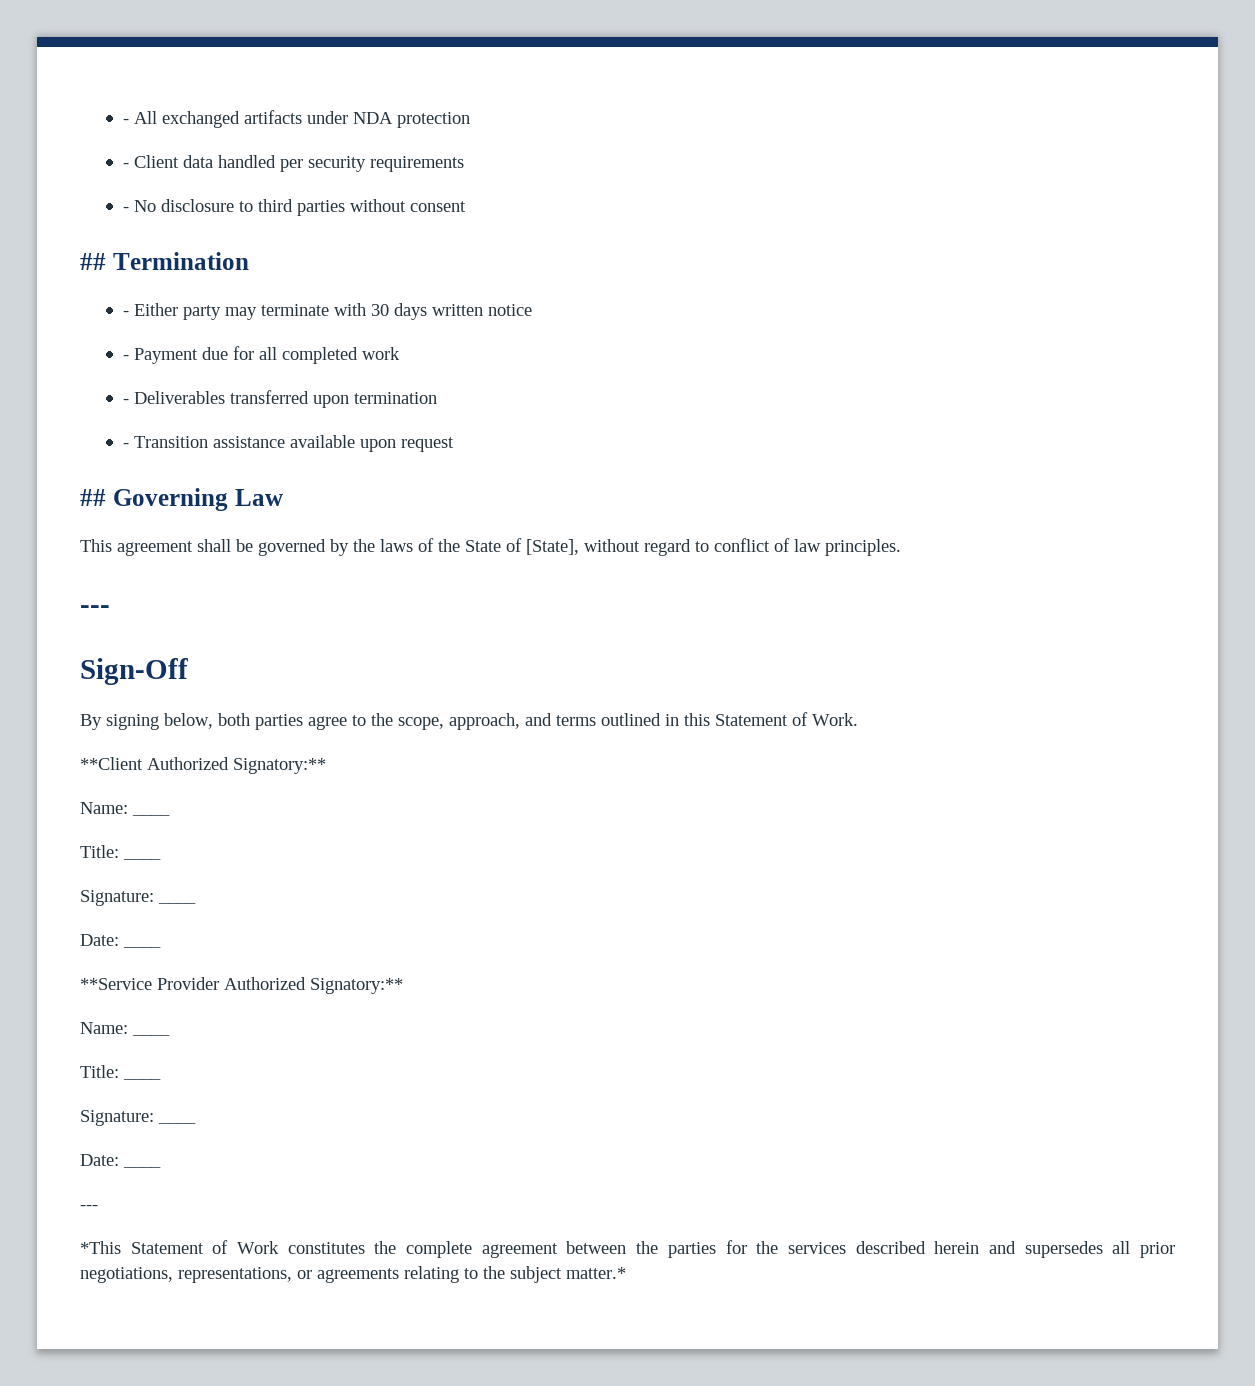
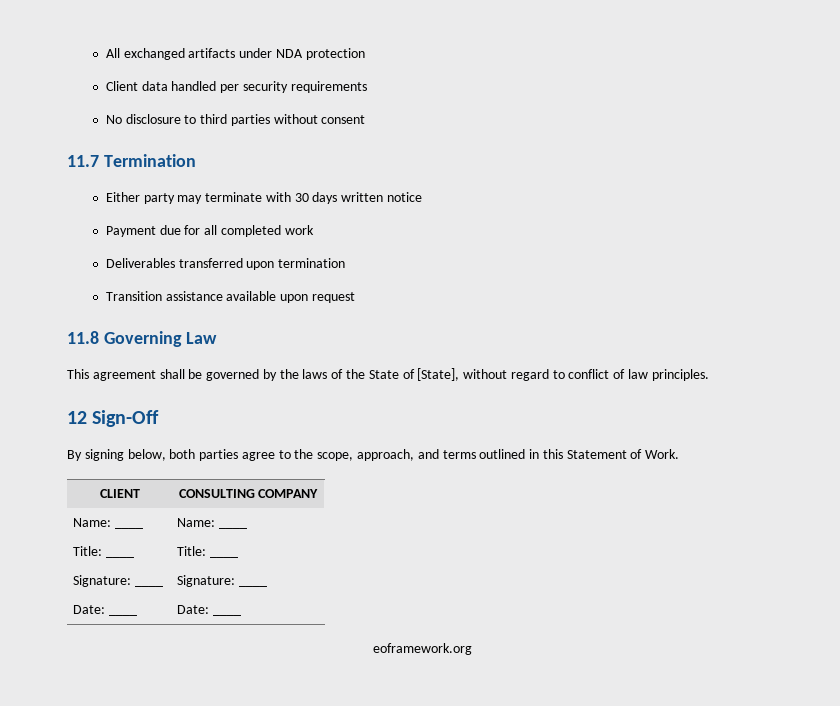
- - All exchanged artifacts under NDA protection
+ All exchanged artifacts under NDA protection
- - Client data handled per security requirements
+ Client data handled per security requirements
- - No disclosure to third parties without consent
+ No disclosure to third parties without consent
- ## Termination
+ 11.7 Termination
- - Either party may terminate with 30 days written notice
+ Either party may terminate with 30 days written notice
- - Payment due for all completed work
+ Payment due for all completed work
- - Deliverables transferred upon termination
+ Deliverables transferred upon termination
- - Transition assistance available upon request
+ Transition assistance available upon request
- ## Governing Law
+ 11.8 Governing Law
  This agreement shall be governed by the laws of the State of [State], without regard to conflict of law principles.
- ---
- Sign-Off
+ 12 Sign-Off
- **Client Authorized Signatory:**
- Name: ____
- Title: ____
- Signature: ____
- Date: ____
- **Service Provider Authorized Signatory:**
- Name: ____
- Title: ____
- Signature: ____
- Date: ____
- ---
- *This Statement of Work constitutes the complete agreement between the parties for the services described herein and supersedes all prior negotiations, representations, or agreements relating to the subject matter.*
+ CLIENT | CONSULTING COMPANY
+ Name: ____ | Name: ____
+ Title: ____ | Title: ____
+ Signature: ____ | Signature: ____
+ Date: ____ | Date: ____
+ eoframework.org

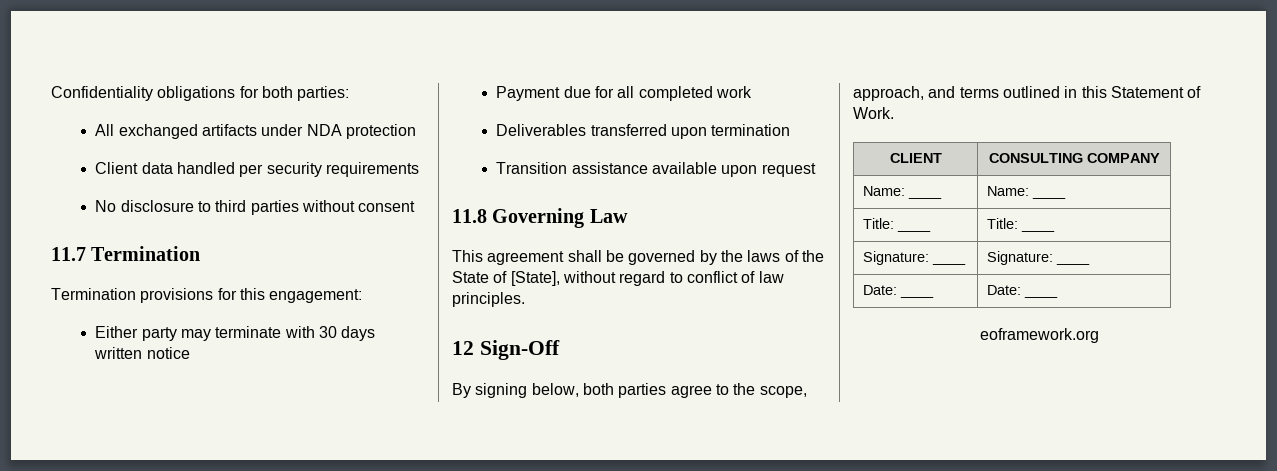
+ Confidentiality obligations for both parties:
+ Termination provisions for this engagement:

